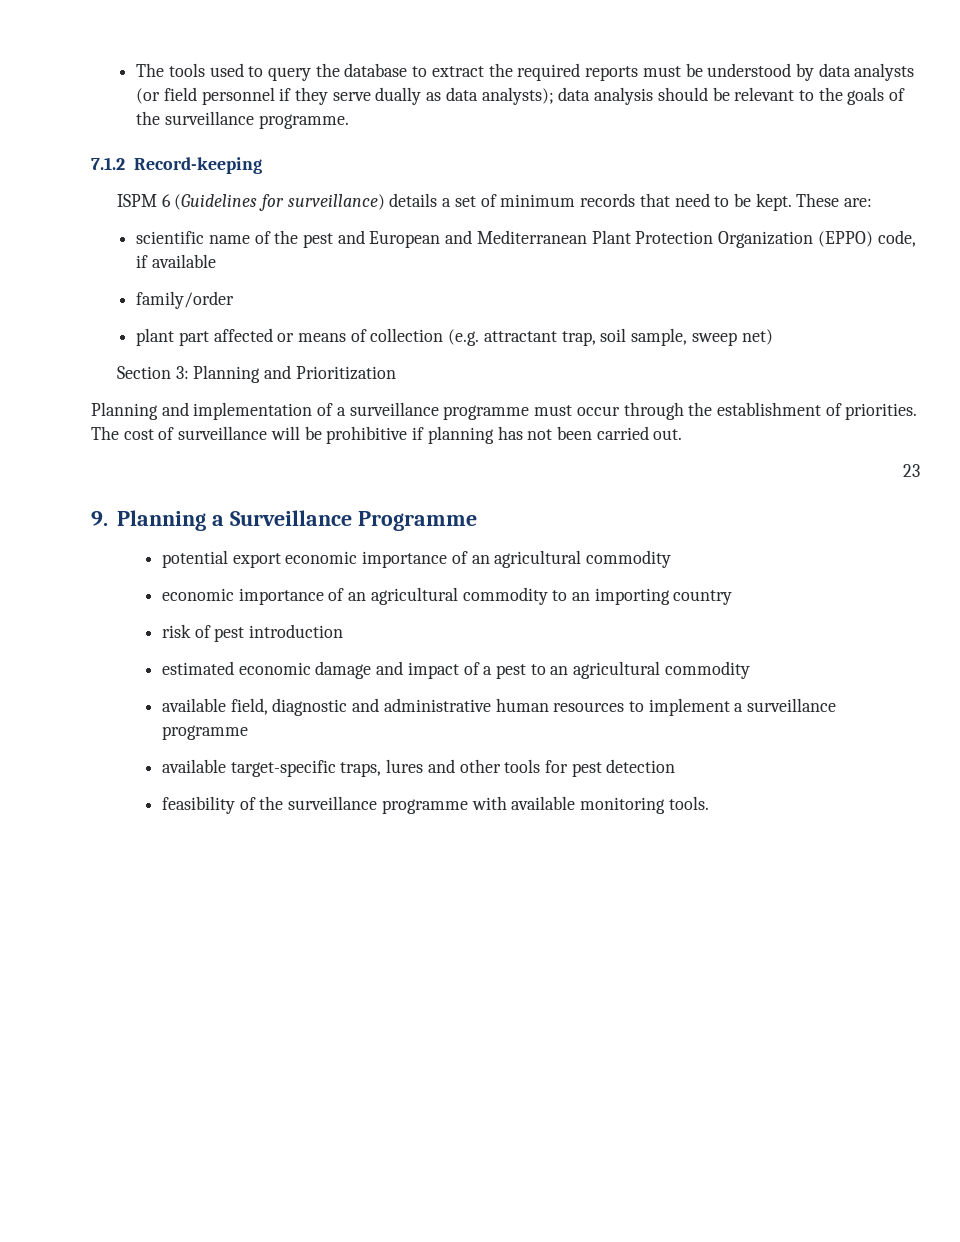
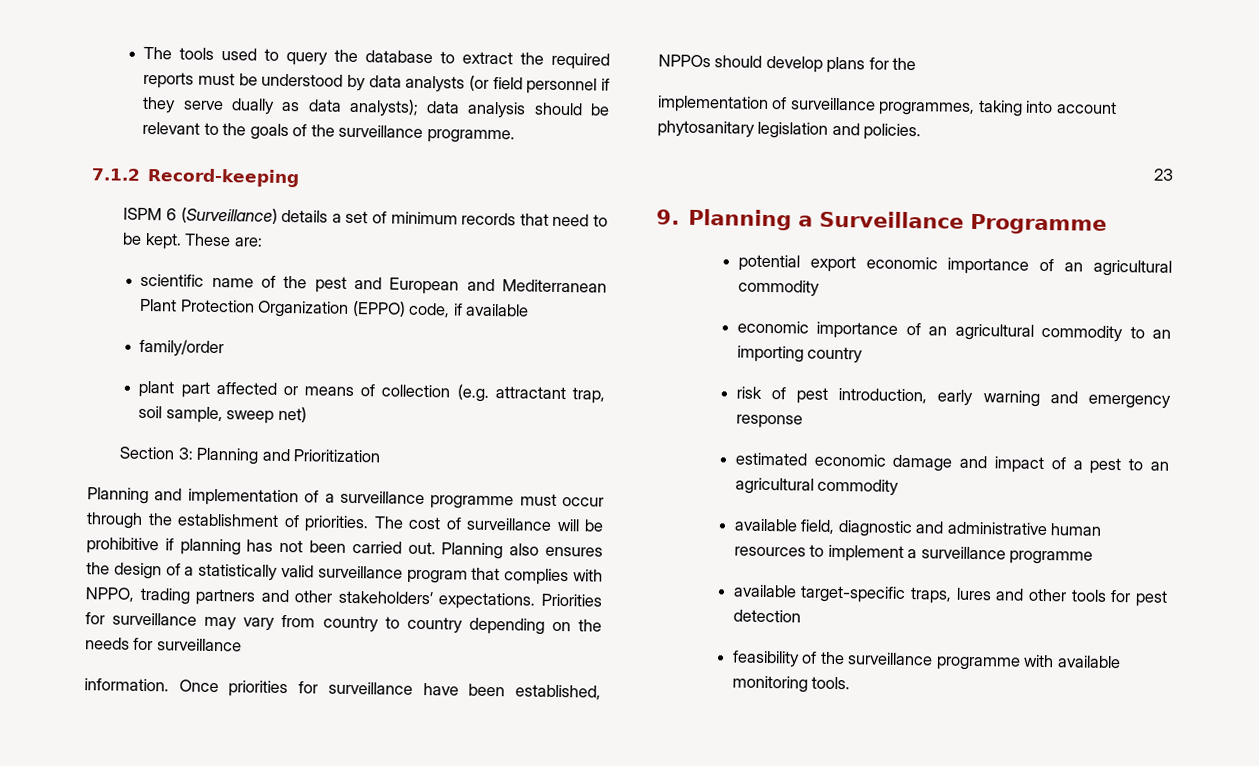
- ISPM 6 (Guidelines for surveillance) details a set of minimum records that need to be kept.
+ ISPM 6 (Surveillance) details a set of minimum records that need to be kept.
+ Planning also ensures the design of a statistically valid surveillance program that complies with NPPO, trading partners and other stakeholders’ expectations. Priorities for surveillance may vary from country to country depending on the needs for surveillance
+ information. Once priorities for surveillance have been established, NPPOs should develop plans for the
+ implementation of surveillance programmes, taking into account phytosanitary legislation and policies.
- risk of pest introduction
+ risk of pest introduction, early warning and emergency response

